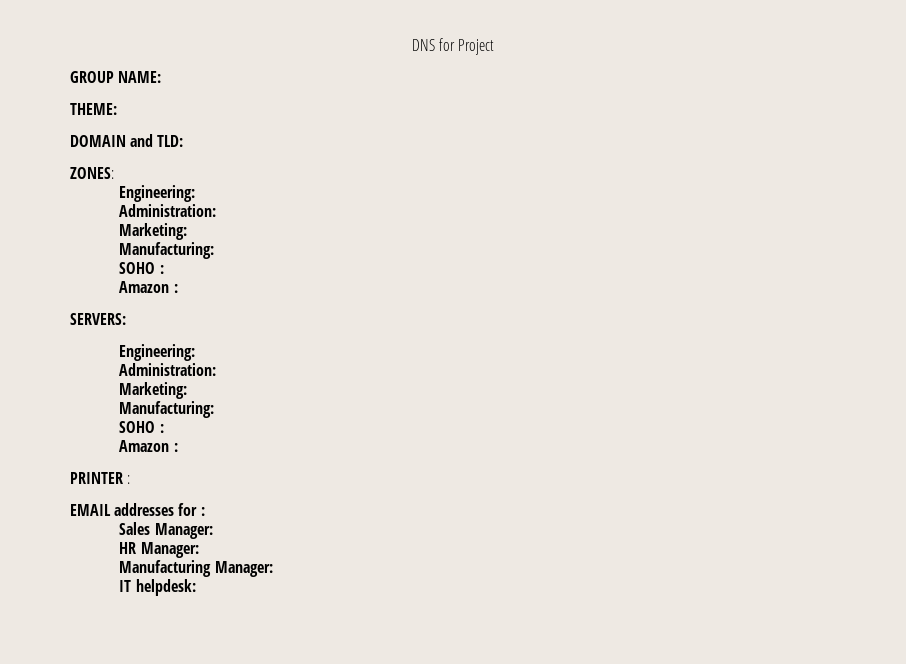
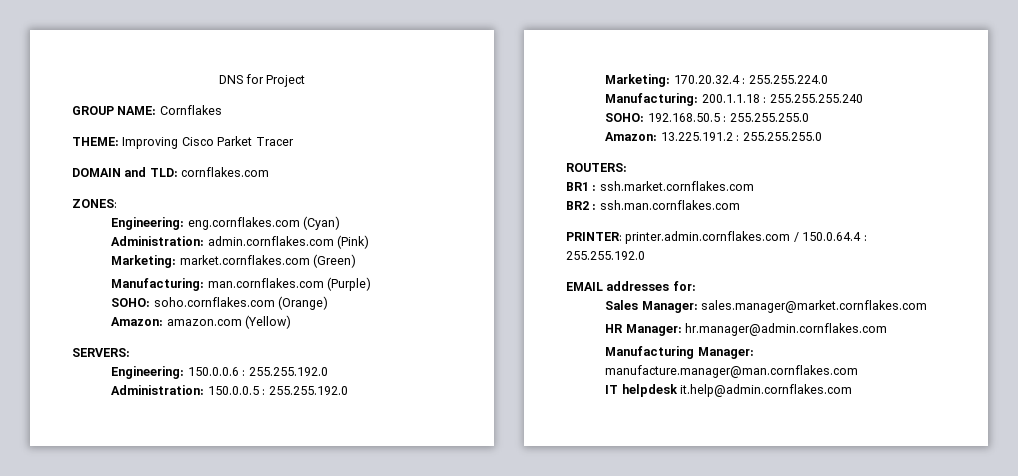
- GROUP NAME:
+ GROUP NAME: Cornflakes
- THEME:
+ THEME: Improving Cisco Parket Tracer
- DOMAIN and TLD:
+ DOMAIN and TLD: cornflakes.com
  ZONES:
- Engineering:
- Administration:
- Marketing:
- Manufacturing:
- SOHO :
- Amazon :
+ Engineering: eng.cornflakes.com (Cyan)
+ Administration: admin.cornflakes.com (Pink)
+ Marketing: market.cornflakes.com (Green)
+ Manufacturing: man.cornflakes.com (Purple)
+ SOHO: soho.cornflakes.com (Orange)
+ Amazon: amazon.com (Yellow)
  SERVERS:
- Engineering:
- Administration:
- Marketing:
- Manufacturing:
- SOHO :
- Amazon :
- PRINTER :
+ Engineering: 150.0.0.6 : 255.255.192.0
+ Administration: 150.0.0.5 : 255.255.192.0
+ Marketing: 170.20.32.4 : 255.255.224.0
+ Manufacturing: 200.1.1.18 : 255.255.255.240
+ SOHO: 192.168.50.5 : 255.255.255.0
+ Amazon: 13.225.191.2 : 255.255.255.0
+ ROUTERS:
+ BR1 : ssh.market.cornflakes.com
+ BR2 : ssh.man.cornflakes.com
+ PRINTER: printer.admin.cornflakes.com / 150.0.64.4 : 255.255.192.0
- EMAIL addresses for :
+ EMAIL addresses for:
- Sales Manager:
+ Sales Manager: sales.manager@market.cornflakes.com
- HR Manager:
+ HR Manager: hr.manager@admin.cornflakes.com
- Manufacturing Manager:
+ Manufacturing Manager: manufacture.manager@man.cornflakes.com
- IT helpdesk:
+ IT helpdesk it.help@admin.cornflakes.com

